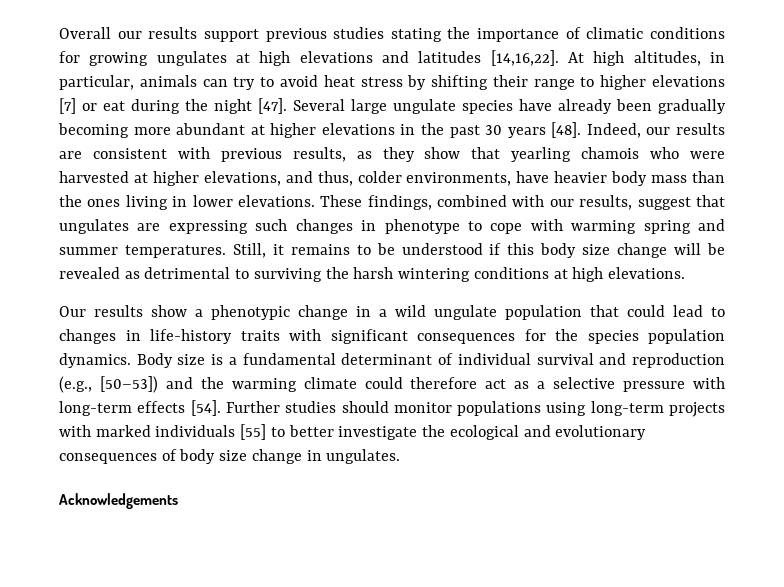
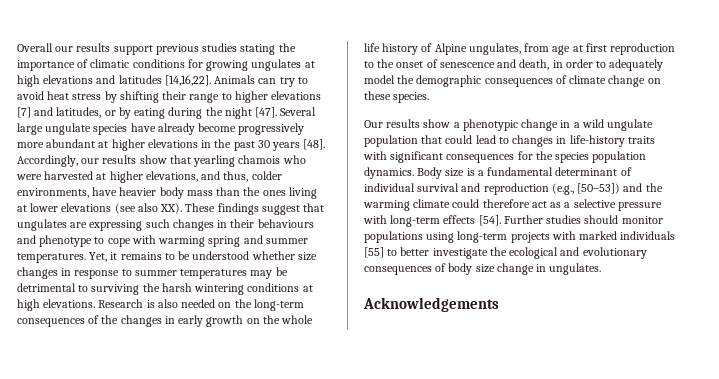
- At high altitudes, in particular, animals can try to avoid heat stress by shifting their range to higher elevations [7] or eat during the night [47].
+ Animals can try to avoid heat stress by shifting their range to higher elevations [7] and latitudes, or by eating during the night [47].
- Several large ungulate species have already been gradually becoming more abundant at higher elevations in the past 30 years [48].
+ Several large ungulate species have already become progressively more abundant at higher elevations in the past 30 years [48].
- Indeed, our results are consistent with previous results, as they show that yearling chamois who were harvested at higher elevations, and thus, colder environments, have heavier body mass than the ones living in lower elevations. These findings, combined with our results, suggest that ungulates are expressing such changes in phenotype to cope with warming spring and summer temperatures.
+ Accordingly, our results show that yearling chamois who were harvested at higher elevations, and thus, colder environments, have heavier body mass than the ones living at lower elevations (see also XX). These findings suggest that ungulates are expressing such changes in their behaviours and phenotype to cope with warming spring and summer temperatures.
- Still, it remains to be understood if this body size change will be revealed as detrimental to surviving the harsh wintering conditions at high elevations.
+ Yet, it remains to be understood whether size changes in response to summer temperatures may be detrimental to surviving the harsh wintering conditions at high elevations. Research is also needed on the long-term consequences of the changes in early growth on the whole life history of Alpine ungulates, from age at first reproduction to the onset of senescence and death, in order to adequately model the demographic consequences of climate change on these species.

